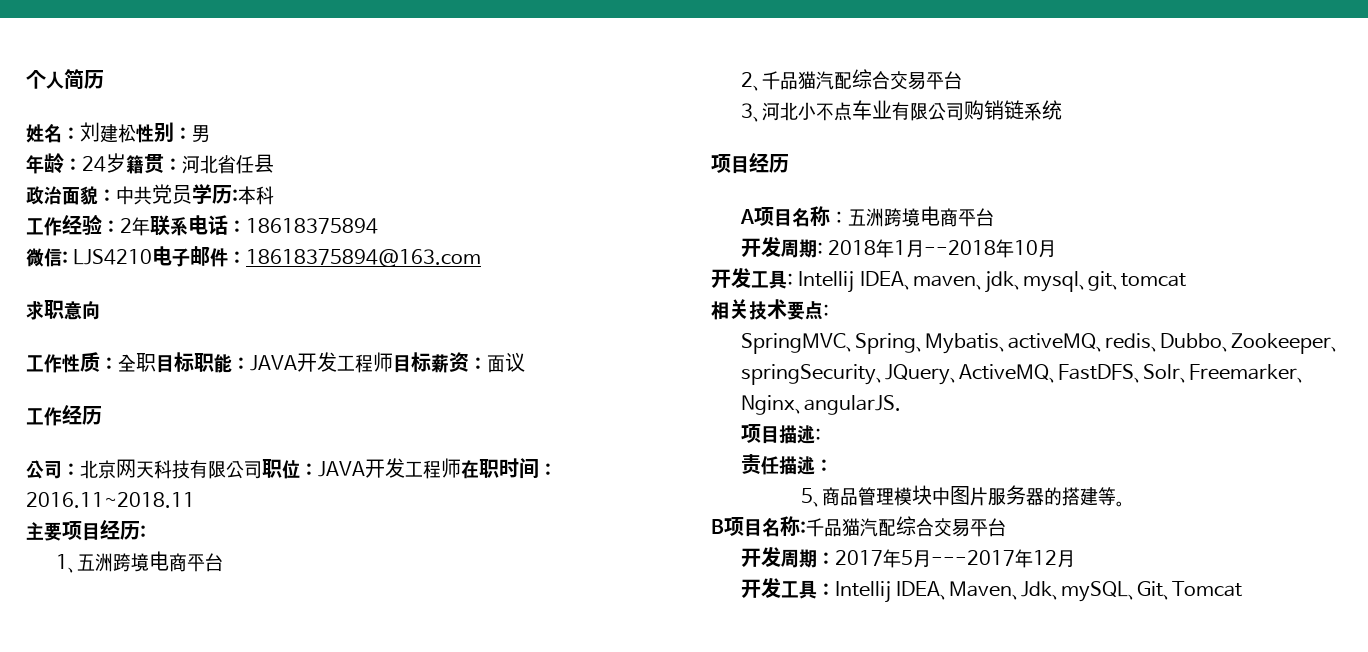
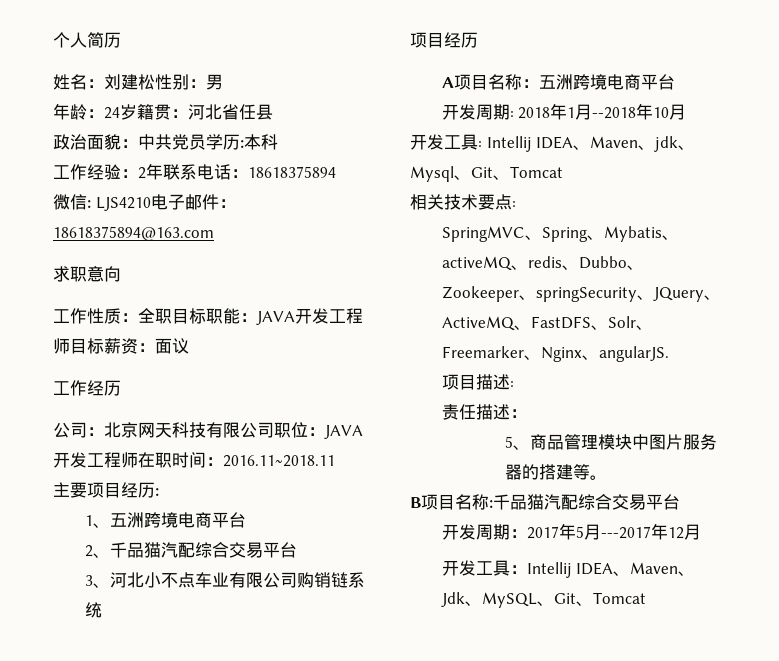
- 开发工具: Intellij IDEA、maven、jdk、mysql、git、tomcat
+ 开发工具: Intellij IDEA、Maven、jdk、Mysql、Git、Tomcat
- 开发工具：Intellij IDEA、Maven、Jdk、mySQL、Git、Tomcat
+ 开发工具：Intellij IDEA、Maven、Jdk、MySQL、Git、Tomcat

